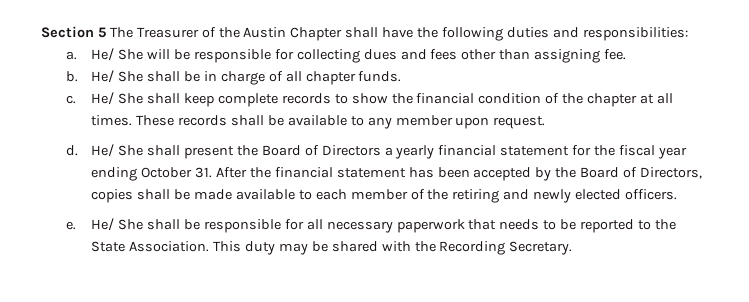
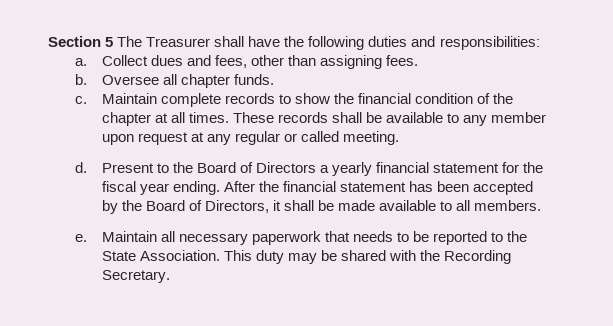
- Section 5 The Treasurer of the Austin Chapter shall have the following duties and responsibilities:
+ Section 5 The Treasurer shall have the following duties and responsibilities:
- He/ She will be responsible for collecting dues and fees other than assigning fee.
+ Collect dues and fees, other than assigning fees.
- He/ She shall be in charge of all chapter funds.
+ Oversee all chapter funds.
- He/ She shall keep complete records to show the financial condition of the chapter at all times.
+ Maintain complete records to show the financial condition of the chapter at all times.
- These records shall be available to any member upon request.
- d. He/ She shall present the Board of Directors a yearly financial statement for the fiscal year ending October 31. After the financial statement has been accepted by the Board of Directors, copies shall be made available to each member of the retiring and newly elected officers.
- e. He/ She shall be responsible for all necessary paperwork that needs to be reported to the State Association.
+ These records shall be available to any member upon request at any regular or called meeting.
+ d. Present to the Board of Directors a yearly financial statement for the fiscal year ending. After the financial statement has been accepted by the Board of Directors, it shall be made available to all members.
+ e. Maintain all necessary paperwork that needs to be reported to the State Association.

